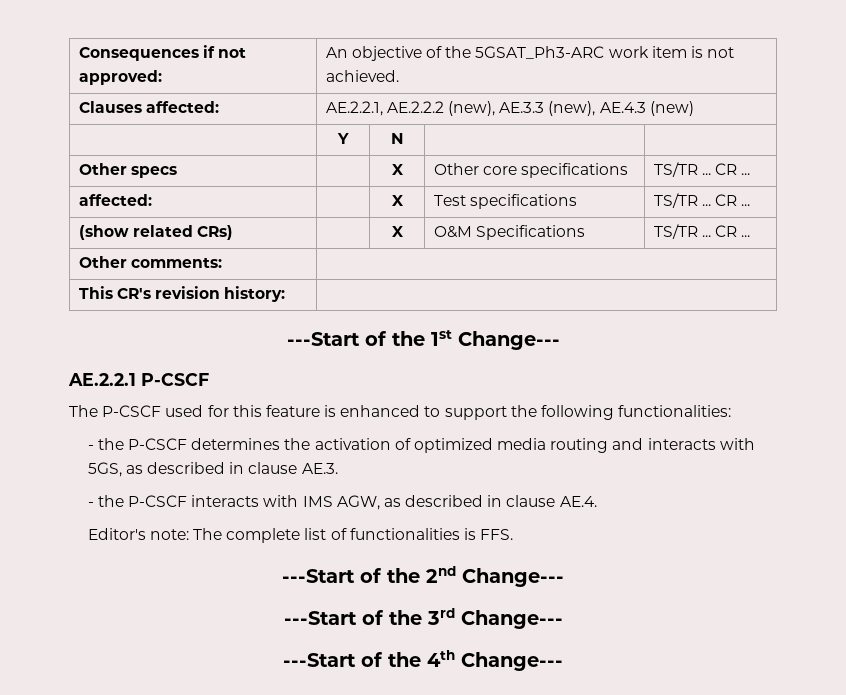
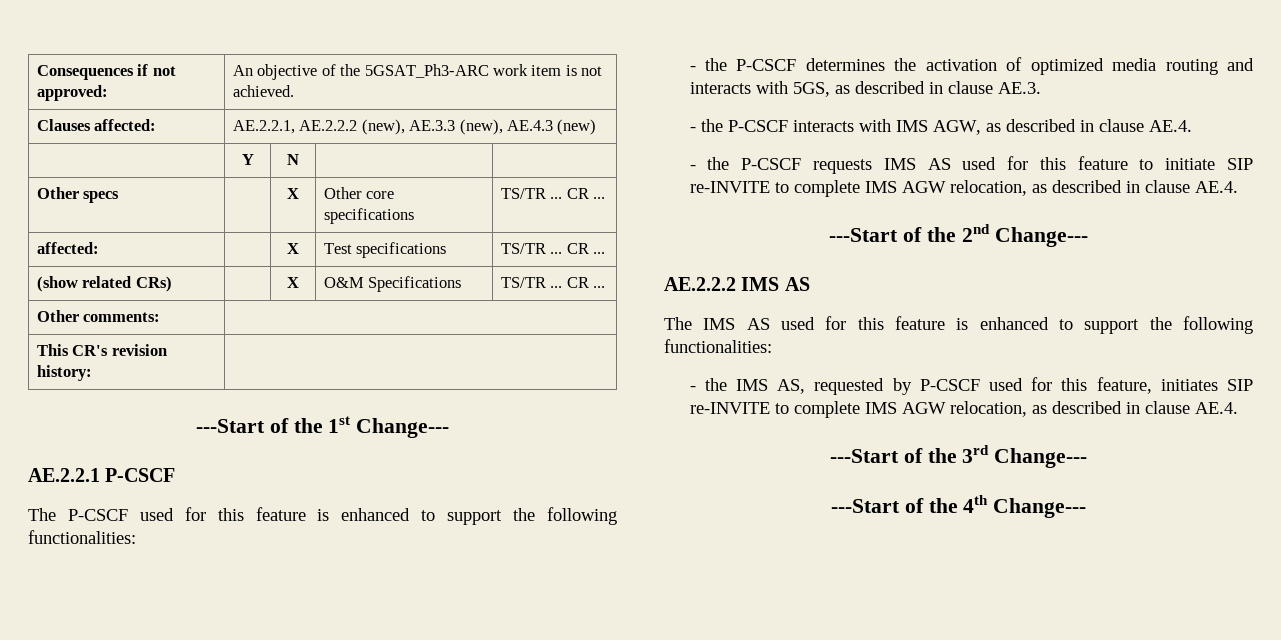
- Editor's note: The complete list of functionalities is FFS.
+ - the P-CSCF requests IMS AS used for this feature to initiate SIP re-INVITE to complete IMS AGW relocation, as described in clause AE.4.
+ AE.2.2.2 IMS AS
+ The IMS AS used for this feature is enhanced to support the following functionalities:
+ - the IMS AS, requested by P-CSCF used for this feature, initiates SIP re-INVITE to complete IMS AGW relocation, as described in clause AE.4.

